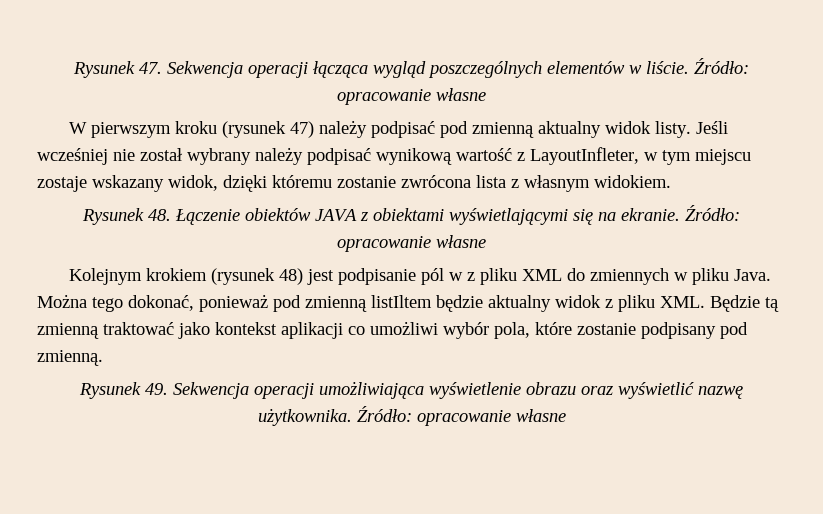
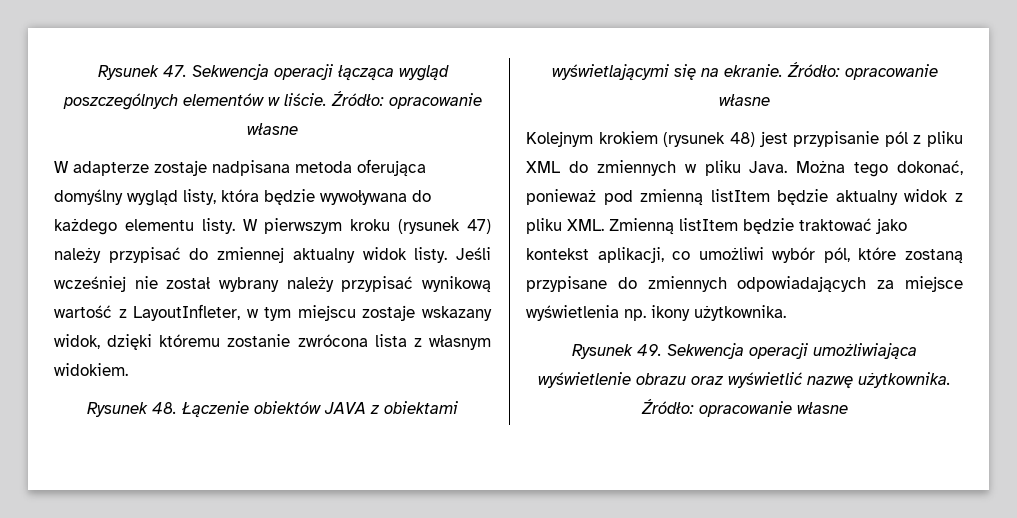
- W pierwszym kroku (rysunek 47) należy podpisać pod zmienną aktualny widok listy.
+ W adapterze zostaje nadpisana metoda oferująca domyślny wygląd listy, która będzie wywoływana do każdego elementu listy. W pierwszym kroku (rysunek 47) należy przypisać do zmiennej aktualny widok listy.
- Jeśli wcześniej nie został wybrany należy podpisać wynikową wartość z LayoutInfleter, w tym miejscu zostaje wskazany widok, dzięki któremu zostanie zwrócona lista z własnym widokiem.
+ Jeśli wcześniej nie został wybrany należy przypisać wynikową wartość z LayoutInfleter, w tym miejscu zostaje wskazany widok, dzięki któremu zostanie zwrócona lista z własnym widokiem.
- Kolejnym krokiem (rysunek 48) jest podpisanie pól w z pliku XML do zmiennych w pliku Java.
+ Kolejnym krokiem (rysunek 48) jest przypisanie pól z pliku XML do zmiennych w pliku Java.
- Można tego dokonać, ponieważ pod zmienną listIltem będzie aktualny widok z pliku XML. Będzie tą zmienną traktować jako kontekst aplikacji co umożliwi wybór pola, które zostanie podpisany pod zmienną.
+ Można tego dokonać, ponieważ pod zmienną listItem będzie aktualny widok z pliku XML. Zmienną listItem będzie traktować jako kontekst aplikacji, co umożliwi wybór pól, które zostaną przypisane do zmiennych odpowiadających za miejsce wyświetlenia np. ikony użytkownika.

